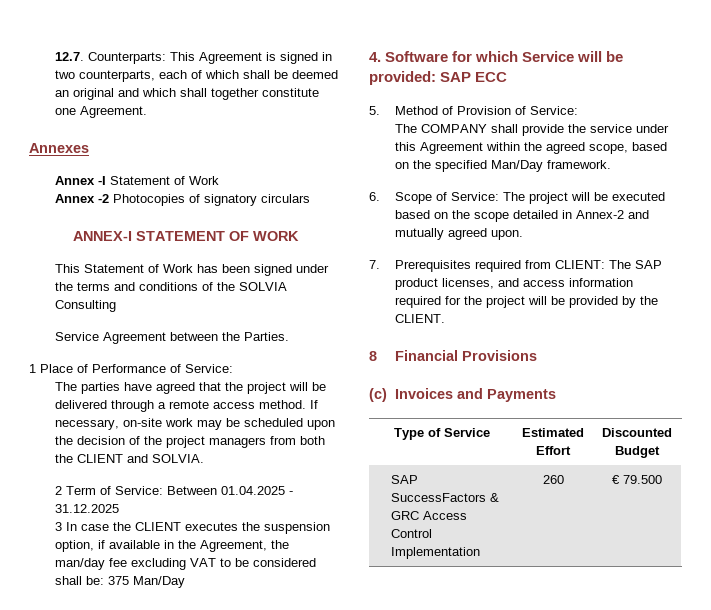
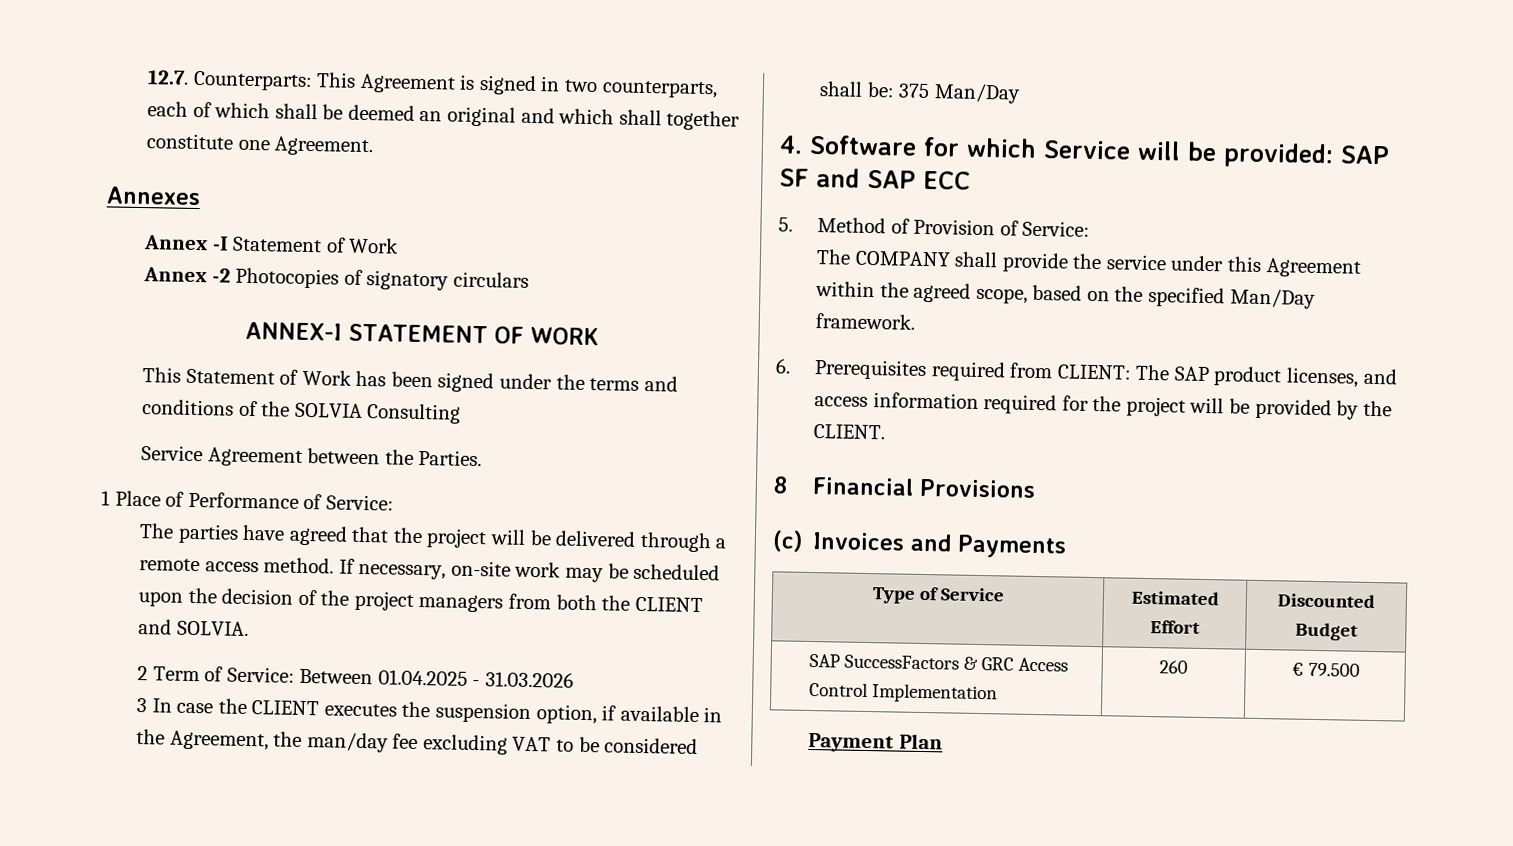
- 2 Term of Service: Between 01.04.2025 - 31.12.2025
+ 2 Term of Service: Between 01.04.2025 - 31.03.2026
- 4. Software for which Service will be provided: SAP ECC
+ 4. Software for which Service will be provided: SAP SF and SAP ECC
- 6. Scope of Service: The project will be executed based on the scope detailed in Annex-2 and mutually agreed upon.
- 7. Prerequisites required from CLIENT: The SAP product licenses, and access information required for the project will be provided by the CLIENT.
+ 6. Prerequisites required from CLIENT: The SAP product licenses, and access information required for the project will be provided by the CLIENT.
+ Payment Plan

